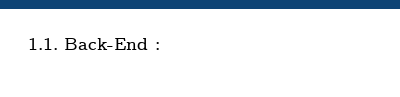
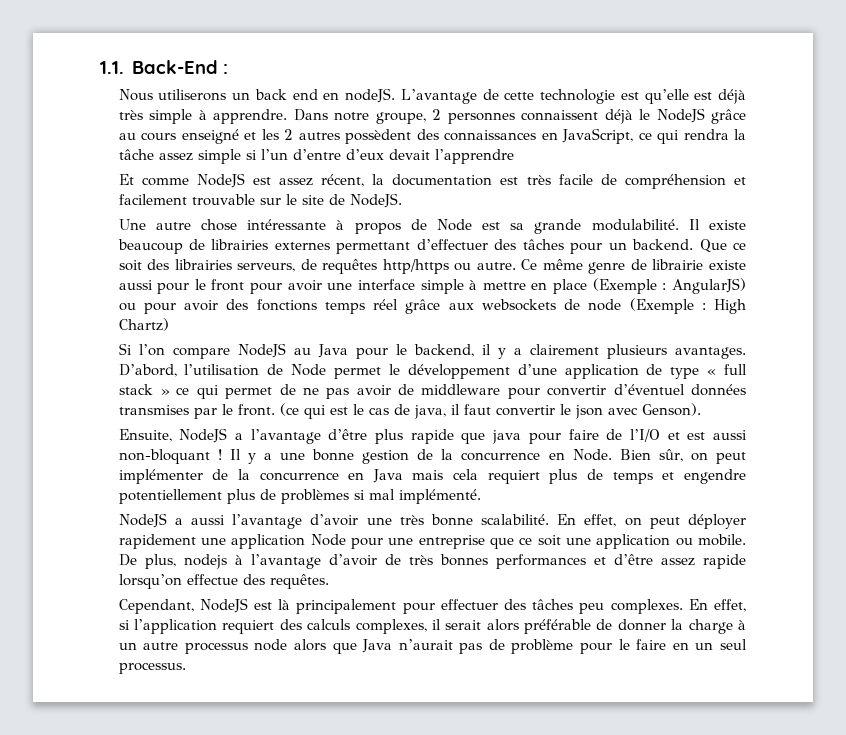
+ Nous utiliserons un back end en nodeJS. L’avantage de cette technologie est qu’elle est déjà très simple à apprendre. Dans notre groupe, 2 personnes connaissent déjà le NodeJS grâce au cours enseigné et les 2 autres possèdent des connaissances en JavaScript, ce qui rendra la tâche assez simple si l’un d’entre d’eux devait l’apprendre
+ Et comme NodeJS est assez récent, la documentation est très facile de compréhension et facilement trouvable sur le site de NodeJS.
+ Une autre chose intéressante à propos de Node est sa grande modulabilité. Il existe beaucoup de librairies externes permettant d’effectuer des tâches pour un backend. Que ce soit des librairies serveurs, de requêtes http/https ou autre. Ce même genre de librairie existe aussi pour le front pour avoir une interface simple à mettre en place (Exemple : AngularJS) ou pour avoir des fonctions temps réel grâce aux websockets de node (Exemple : High Chartz)
+ Si l’on compare NodeJS au Java pour le backend, il y a clairement plusieurs avantages. D’abord, l’utilisation de Node permet le développement d’une application de type « full stack » ce qui permet de ne pas avoir de middleware pour convertir d’éventuel données transmises par le front. (ce qui est le cas de java, il faut convertir le json avec Genson).
+ Ensuite, NodeJS a l’avantage d’être plus rapide que java pour faire de l’I/O et est aussi non-bloquant ! Il y a une bonne gestion de la concurrence en Node. Bien sûr, on peut implémenter de la concurrence en Java mais cela requiert plus de temps et engendre potentiellement plus de problèmes si mal implémenté.
+ NodeJS a aussi l’avantage d’avoir une très bonne scalabilité. En effet, on peut déployer rapidement une application Node pour une entreprise que ce soit une application ou mobile. De plus, nodejs à l’avantage d’avoir de très bonnes performances et d’être assez rapide lorsqu’on effectue des requêtes.
+ Cependant, NodeJS est là principalement pour effectuer des tâches peu complexes. En effet, si l’application requiert des calculs complexes, il serait alors préférable de donner la charge à un autre processus node alors que Java n’aurait pas de problème pour le faire en un seul processus.

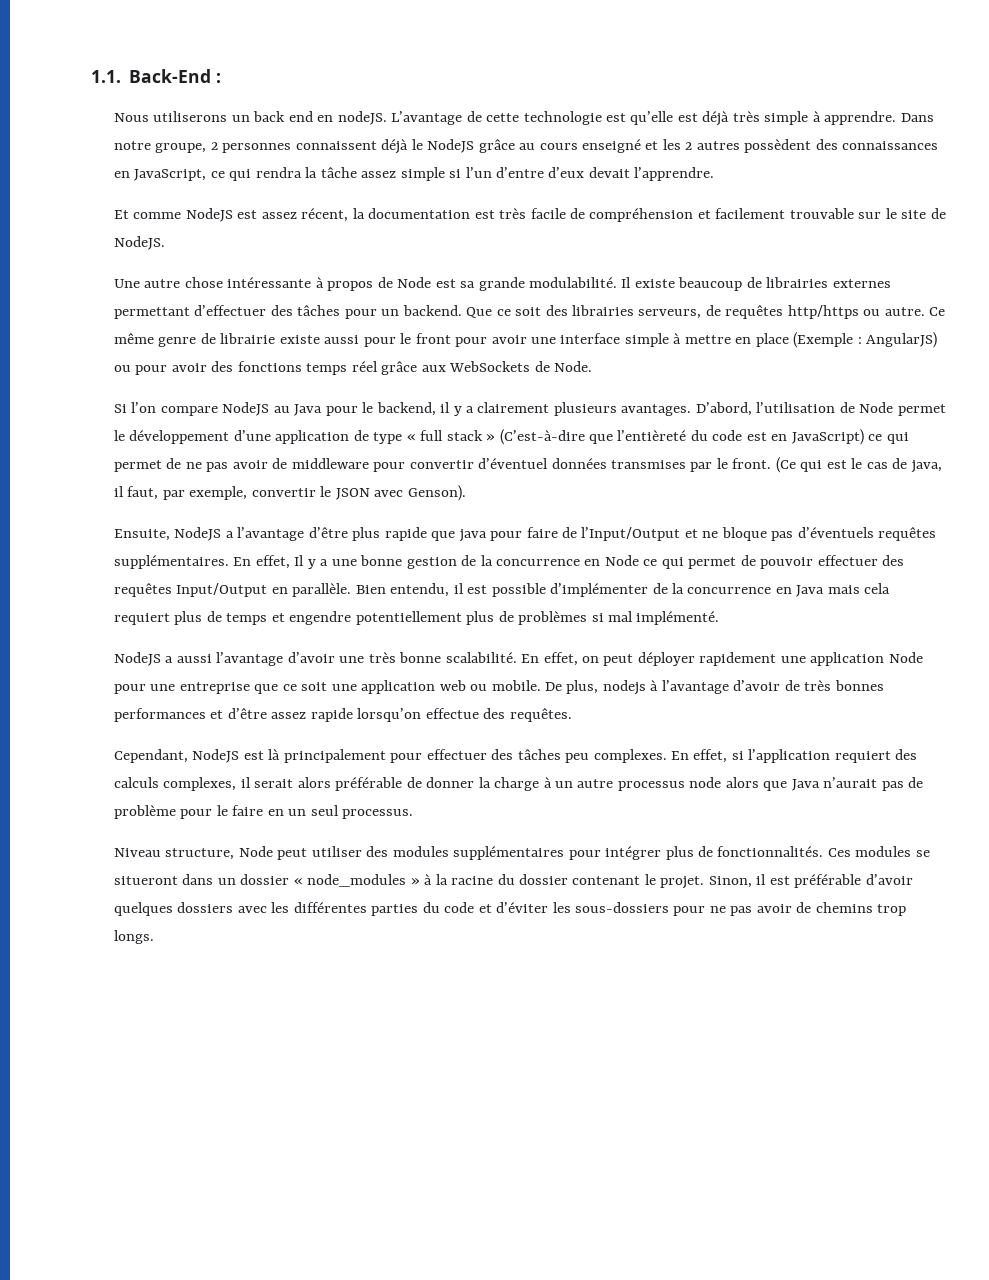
- Dans notre groupe, 2 personnes connaissent déjà le NodeJS grâce au cours enseigné et les 2 autres possèdent des connaissances en JavaScript, ce qui rendra la tâche assez simple si l’un d’entre d’eux devait l’apprendre
+ Dans notre groupe, 2 personnes connaissent déjà le NodeJS grâce au cours enseigné et les 2 autres possèdent des connaissances en JavaScript, ce qui rendra la tâche assez simple si l’un d’entre d’eux devait l’apprendre.
- Ce même genre de librairie existe aussi pour le front pour avoir une interface simple à mettre en place (Exemple : AngularJS) ou pour avoir des fonctions temps réel grâce aux websockets de node (Exemple : High Chartz)
+ Ce même genre de librairie existe aussi pour le front pour avoir une interface simple à mettre en place (Exemple : AngularJS) ou pour avoir des fonctions temps réel grâce aux WebSockets de Node.
- D’abord, l’utilisation de Node permet le développement d’une application de type « full stack » ce qui permet de ne pas avoir de middleware pour convertir d’éventuel données transmises par le front.
+ D’abord, l’utilisation de Node permet le développement d’une application de type « full stack » (C’est-à-dire que l’entièreté du code est en JavaScript) ce qui permet de ne pas avoir de middleware pour convertir d’éventuel données transmises par le front.
- (ce qui est le cas de java, il faut convertir le json avec Genson).
+ (Ce qui est le cas de java, il faut, par exemple, convertir le JSON avec Genson).
- Ensuite, NodeJS a l’avantage d’être plus rapide que java pour faire de l’I/O et est aussi non-bloquant ! Il y a une bonne gestion de la concurrence en Node. Bien sûr, on peut implémenter de la concurrence en Java mais cela requiert plus de temps et engendre potentiellement plus de problèmes si mal implémenté.
+ Ensuite, NodeJS a l’avantage d’être plus rapide que java pour faire de l’Input/Output et ne bloque pas d’éventuels requêtes supplémentaires. En effet, Il y a une bonne gestion de la concurrence en Node ce qui permet de pouvoir effectuer des requêtes Input/Output en parallèle. Bien entendu, il est possible d’implémenter de la concurrence en Java mais cela requiert plus de temps et engendre potentiellement plus de problèmes si mal implémenté.
- En effet, on peut déployer rapidement une application Node pour une entreprise que ce soit une application ou mobile.
+ En effet, on peut déployer rapidement une application Node pour une entreprise que ce soit une application web ou mobile.
+ Niveau structure, Node peut utiliser des modules supplémentaires pour intégrer plus de fonctionnalités. Ces modules se situeront dans un dossier « node_modules » à la racine du dossier contenant le projet. Sinon, il est préférable d’avoir quelques dossiers avec les différentes parties du code et d’éviter les sous-dossiers pour ne pas avoir de chemins trop longs.

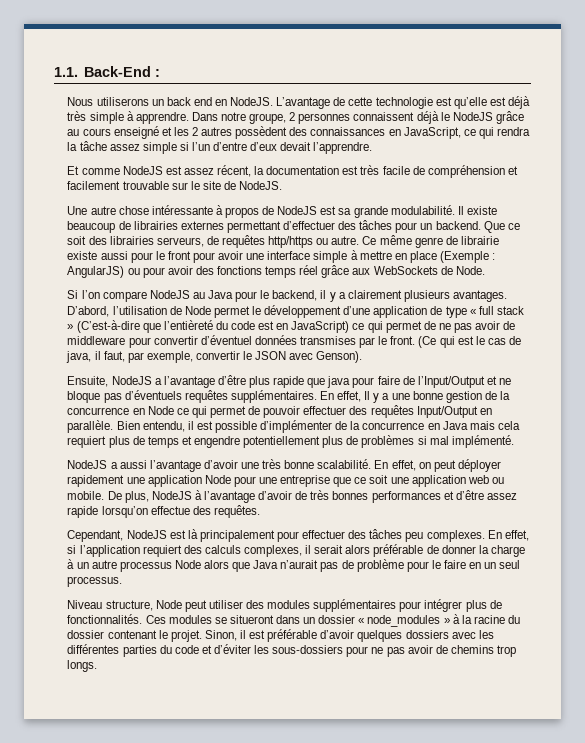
- Nous utiliserons un back end en nodeJS.
+ Nous utiliserons un back end en NodeJS.
- Une autre chose intéressante à propos de Node est sa grande modulabilité.
+ Une autre chose intéressante à propos de NodeJS est sa grande modulabilité.
- De plus, nodejs à l’avantage d’avoir de très bonnes performances et d’être assez rapide lorsqu’on effectue des requêtes.
+ De plus, NodeJS à l’avantage d’avoir de très bonnes performances et d’être assez rapide lorsqu’on effectue des requêtes.
- En effet, si l’application requiert des calculs complexes, il serait alors préférable de donner la charge à un autre processus node alors que Java n’aurait pas de problème pour le faire en un seul processus.
+ En effet, si l’application requiert des calculs complexes, il serait alors préférable de donner la charge à un autre processus Node alors que Java n’aurait pas de problème pour le faire en un seul processus.

